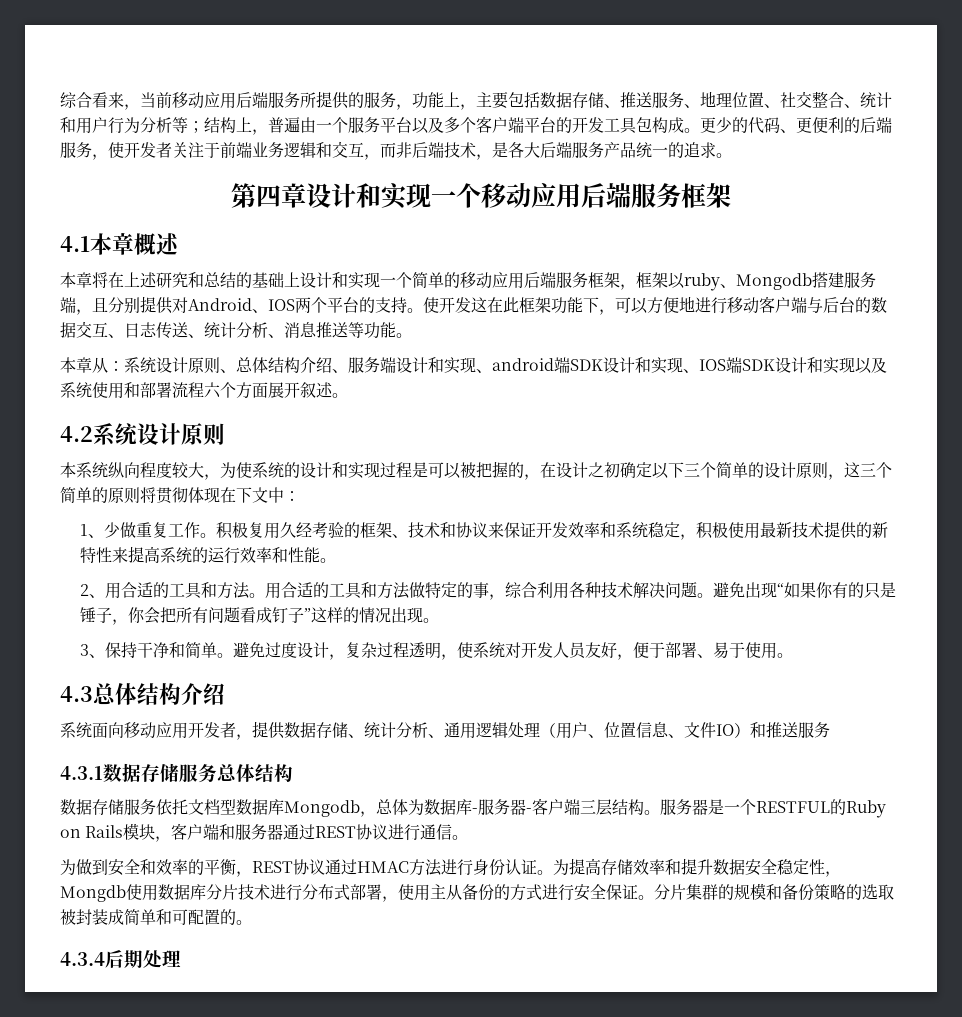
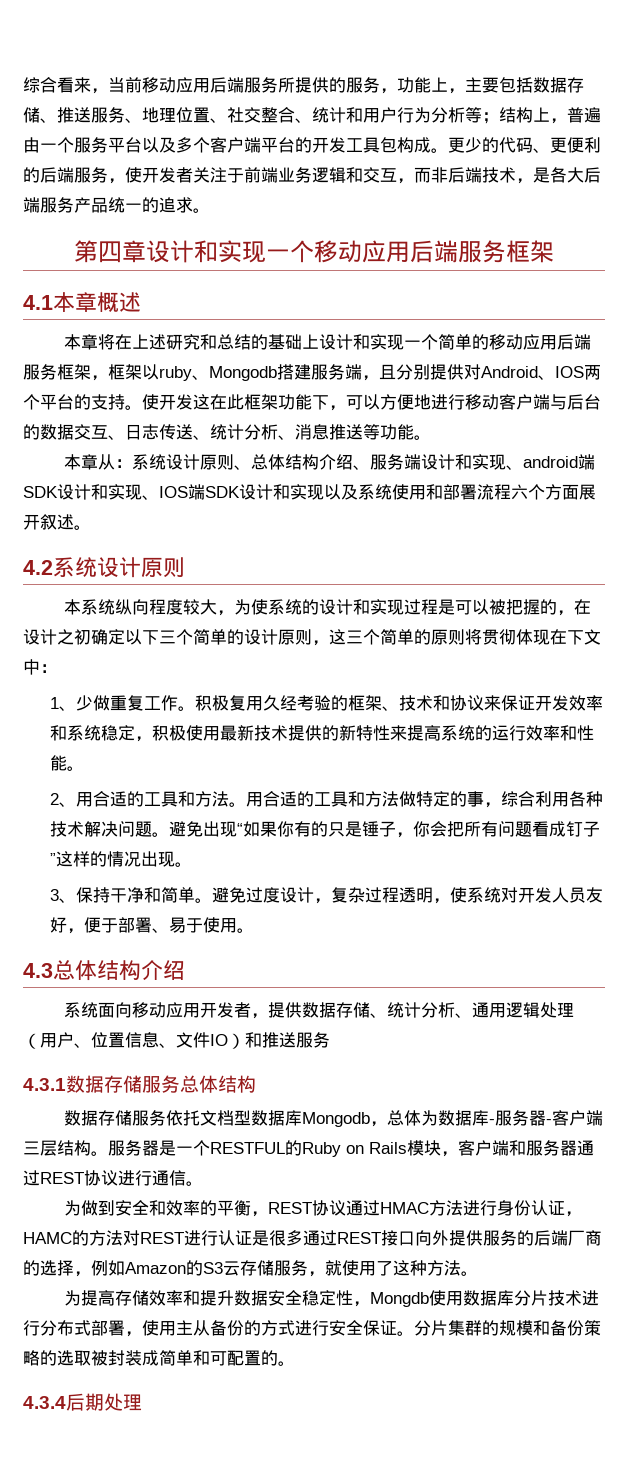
- 为做到安全和效率的平衡，REST协议通过HMAC方法进行身份认证。为提高存储效率和提升数据安全稳定性，Mongdb使用数据库分片技术进行分布式部署，使用主从备份的方式进行安全保证。
+ 为做到安全和效率的平衡，REST协议通过HMAC方法进行身份认证，HAMC的方法对REST进行认证是很多通过REST接口向外提供服务的后端厂商的选择，例如Amazon的S3云存储服务，就使用了这种方法。
+ 为提高存储效率和提升数据安全稳定性，Mongdb使用数据库分片技术进行分布式部署，使用主从备份的方式进行安全保证。

